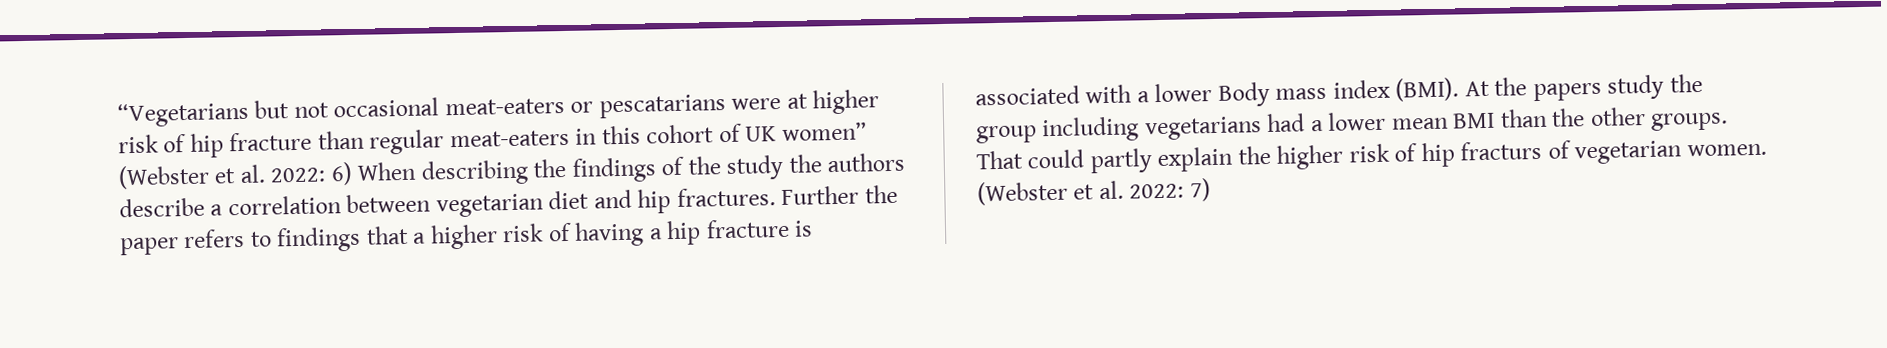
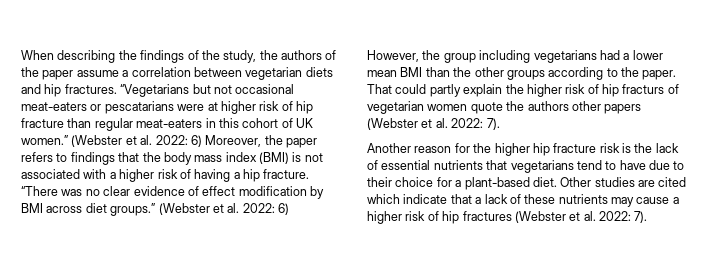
+ When describing the findings of the study, the authors of the paper assume a correlation between vegetarian diets and hip fractures.
- “Vegetarians but not occasional meat-eaters or pescatarians were at higher risk of hip fracture than regular meat-eaters in this cohort of UK women” (Webster et al. 2022: 6) When describing the findings of the study the authors describe a correlation between vegetarian diet and hip fractures. Further the paper refers to findings that a higher risk of having a hip fracture is associated with a lower Body mass index (BMI). At the papers study the group including vegetarians had a lower mean BMI than the other groups.
+ “Vegetarians but not occasional meat-eaters or pescatarians were at higher risk of hip fracture than regular meat-eaters in this cohort of UK women.” (Webster et al. 2022: 6) Moreover, the paper refers to findings that the body mass index (BMI) is not associated with a higher risk of having a hip fracture. “There was no clear evidence of effect modification by BMI across diet groups.” (Webster et al. 2022: 6) However, the group including vegetarians had a lower mean BMI than the other groups according to the paper.
- That could partly explain the higher risk of hip fracturs of vegetarian women. (Webster et al. 2022: 7)
+ That could partly explain the higher risk of hip fracturs of vegetarian women quote the authors other papers (Webster et al. 2022: 7).
+ Another reason for the higher hip fracture risk is the lack of essential nutrients that vegetarians tend to have due to their choice for a plant-based diet. Other studies are cited which indicate that a lack of these nutrients may cause a higher risk of hip fractures (Webster et al. 2022: 7).

